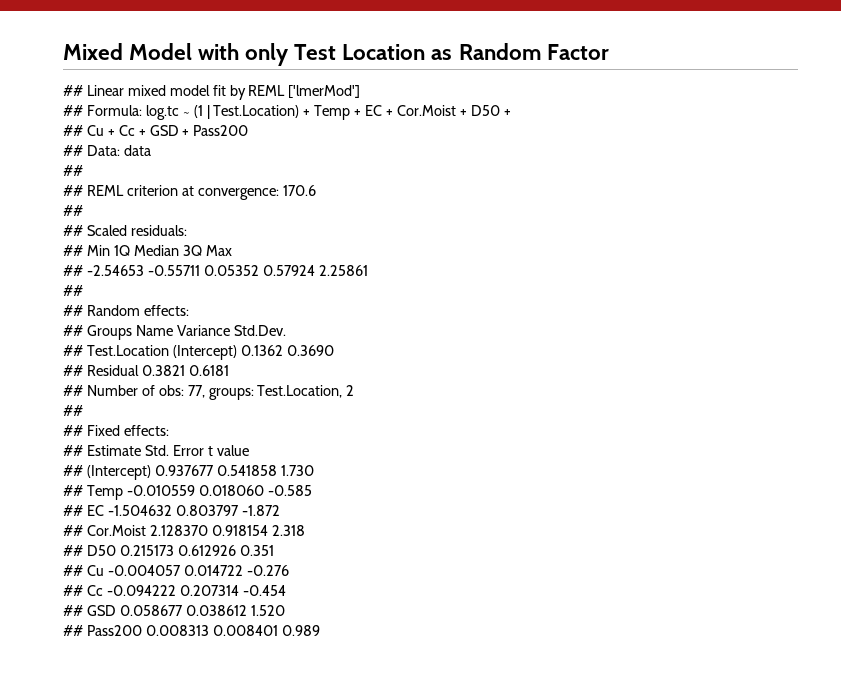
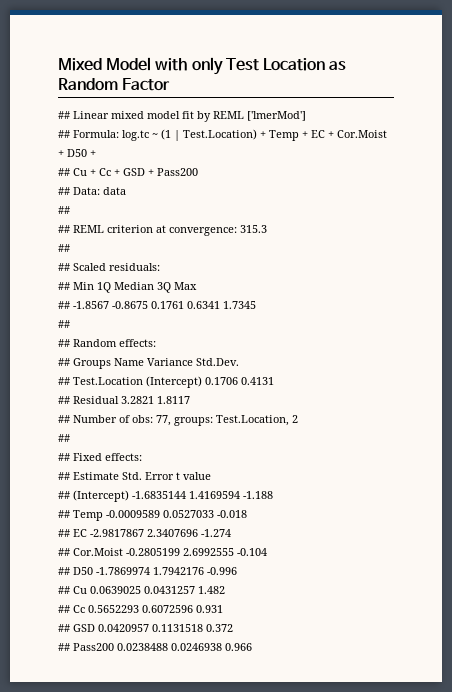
- ## REML criterion at convergence: 170.6
+ ## REML criterion at convergence: 315.3
- ## -2.54653 -0.55711 0.05352 0.57924 2.25861
+ ## -1.8567 -0.8675 0.1761 0.6341 1.7345
- ## Test.Location (Intercept) 0.1362 0.3690
+ ## Test.Location (Intercept) 0.1706 0.4131
- ## Residual 0.3821 0.6181
+ ## Residual 3.2821 1.8117
- ## (Intercept) 0.937677 0.541858 1.730
+ ## (Intercept) -1.6835144 1.4169594 -1.188
- ## Temp -0.010559 0.018060 -0.585
+ ## Temp -0.0009589 0.0527033 -0.018
- ## EC -1.504632 0.803797 -1.872
+ ## EC -2.9817867 2.3407696 -1.274
- ## Cor.Moist 2.128370 0.918154 2.318
+ ## Cor.Moist -0.2805199 2.6992555 -0.104
- ## D50 0.215173 0.612926 0.351
- ## Cu -0.004057 0.014722 -0.276
+ ## D50 -1.7869974 1.7942176 -0.996
+ ## Cu 0.0639025 0.0431257 1.482
- ## Cc -0.094222 0.207314 -0.454
+ ## Cc 0.5652293 0.6072596 0.931
- ## GSD 0.058677 0.038612 1.520
+ ## GSD 0.0420957 0.1131518 0.372
- ## Pass200 0.008313 0.008401 0.989
+ ## Pass200 0.0238488 0.0246938 0.966

